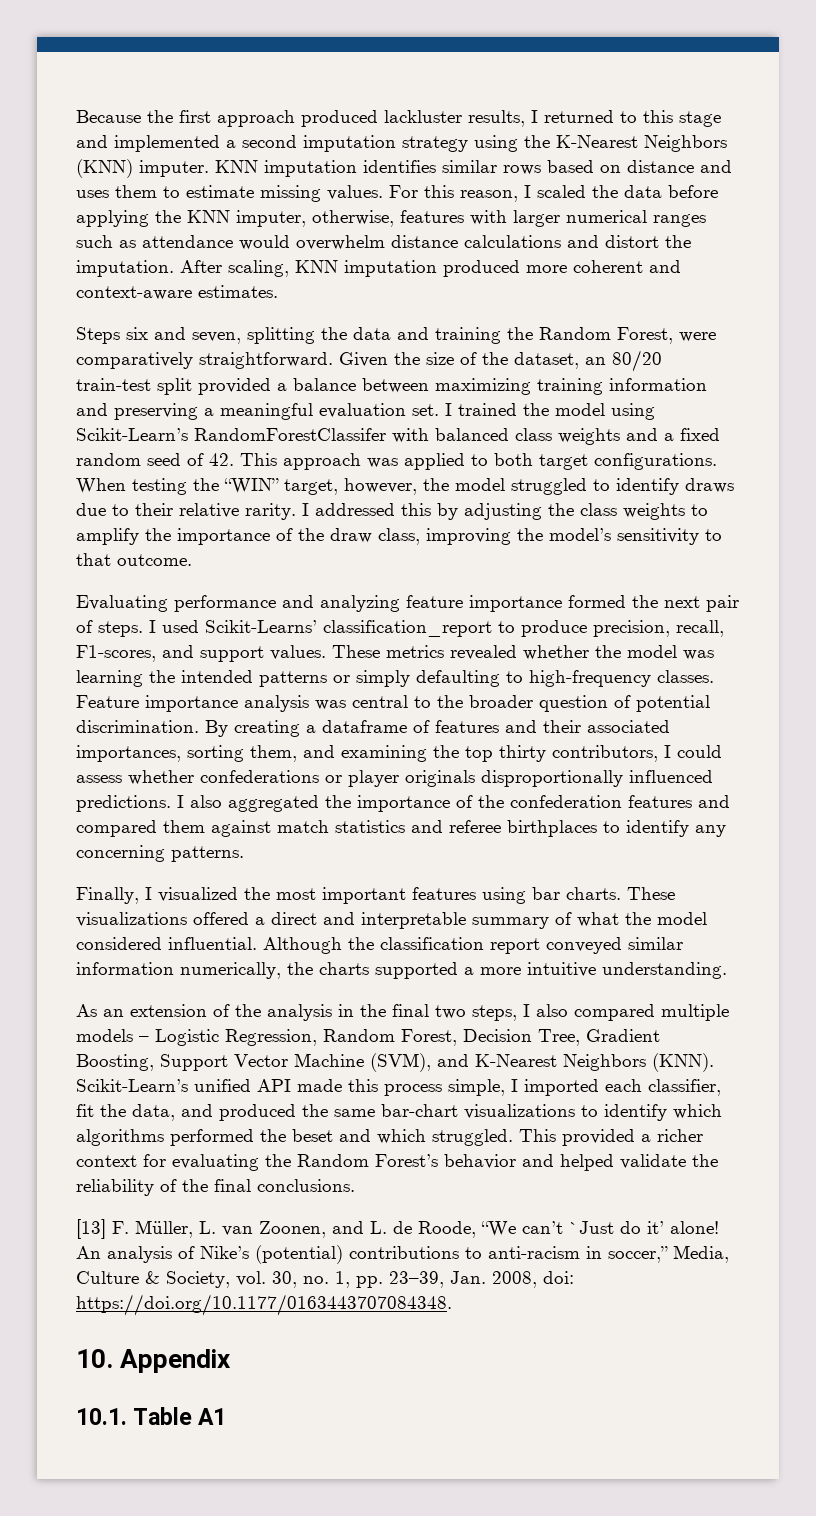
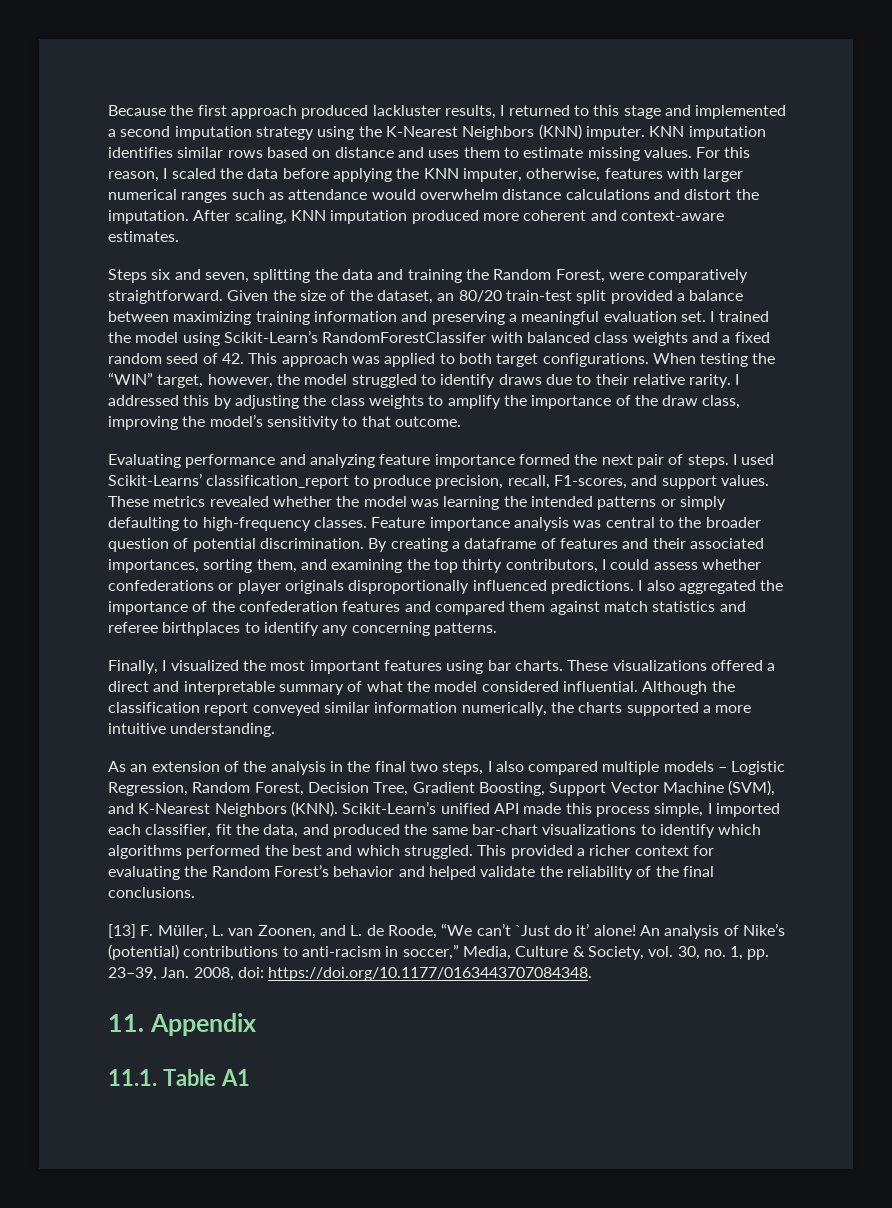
- Scikit-Learn’s unified API made this process simple, I imported each classifier, fit the data, and produced the same bar-chart visualizations to identify which algorithms performed the beset and which struggled.
+ Scikit-Learn’s unified API made this process simple, I imported each classifier, fit the data, and produced the same bar-chart visualizations to identify which algorithms performed the best and which struggled.
- 10. Appendix
+ 11. Appendix
- 10.1. Table A1
+ 11.1. Table A1

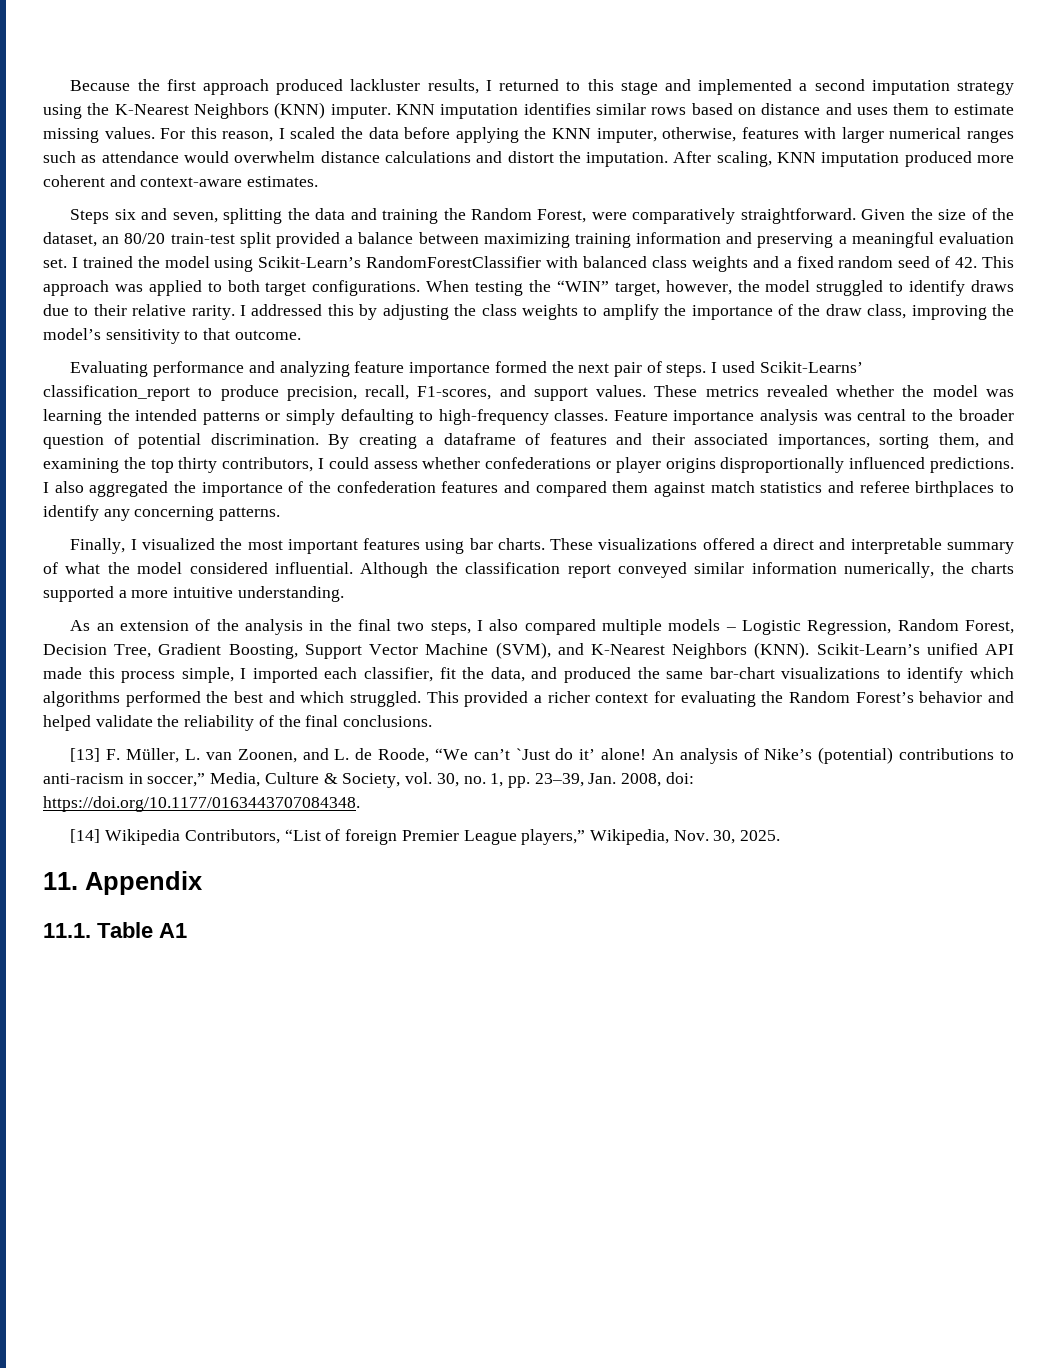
- I trained the model using Scikit-Learn’s RandomForestClassifer with balanced class weights and a fixed random seed of 42. This approach was applied to both target configurations.
+ I trained the model using Scikit-Learn’s RandomForestClassifier with balanced class weights and a fixed random seed of 42. This approach was applied to both target configurations.
- By creating a dataframe of features and their associated importances, sorting them, and examining the top thirty contributors, I could assess whether confederations or player originals disproportionally influenced predictions.
+ By creating a dataframe of features and their associated importances, sorting them, and examining the top thirty contributors, I could assess whether confederations or player origins disproportionally influenced predictions.
+ [14] Wikipedia Contributors, “List of foreign Premier League players,” Wikipedia, Nov. 30, 2025.

